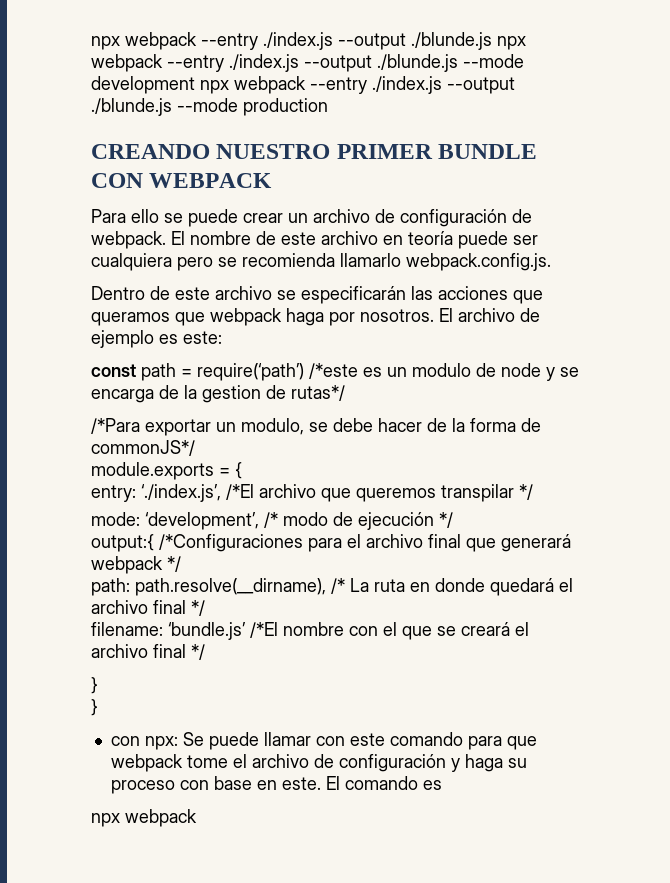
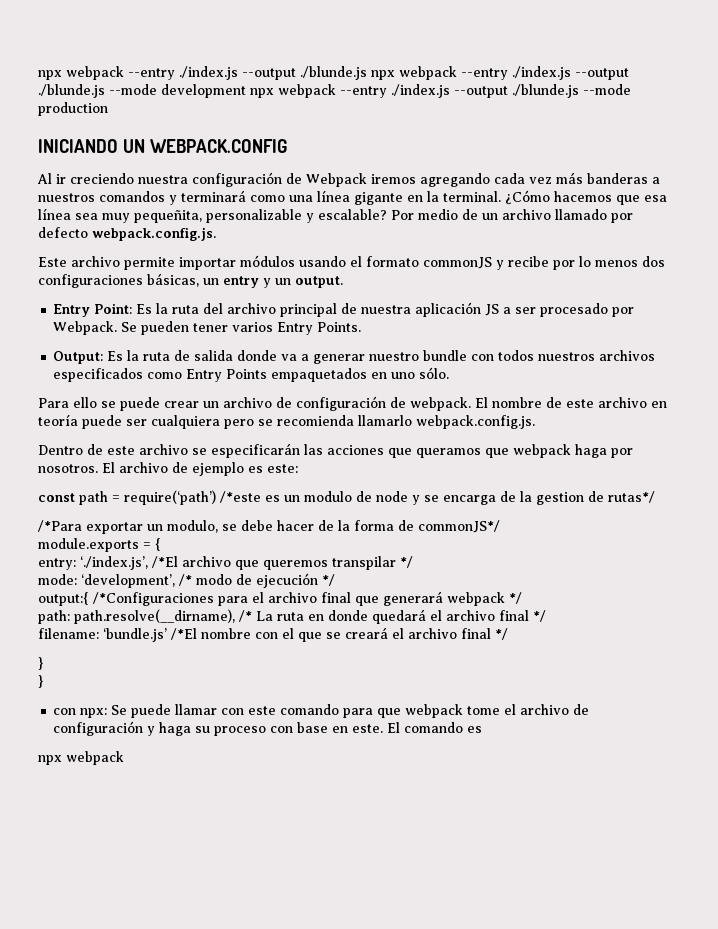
- CREANDO NUESTRO PRIMER BUNDLE CON WEBPACK
+ INICIANDO UN WEBPACK.CONFIG
+ Al ir creciendo nuestra configuración de Webpack iremos agregando cada vez más banderas a nuestros comandos y terminará como una línea gigante en la terminal. ¿Cómo hacemos que esa línea sea muy pequeñita, personalizable y escalable? Por medio de un archivo llamado por defecto webpack.config.js.
+ Este archivo permite importar módulos usando el formato commonJS y recibe por lo menos dos configuraciones básicas, un entry y un output.
+ Entry Point: Es la ruta del archivo principal de nuestra aplicación JS a ser procesado por Webpack. Se pueden tener varios Entry Points.
+ Output: Es la ruta de salida donde va a generar nuestro bundle con todos nuestros archivos especificados como Entry Points empaquetados en uno sólo.

